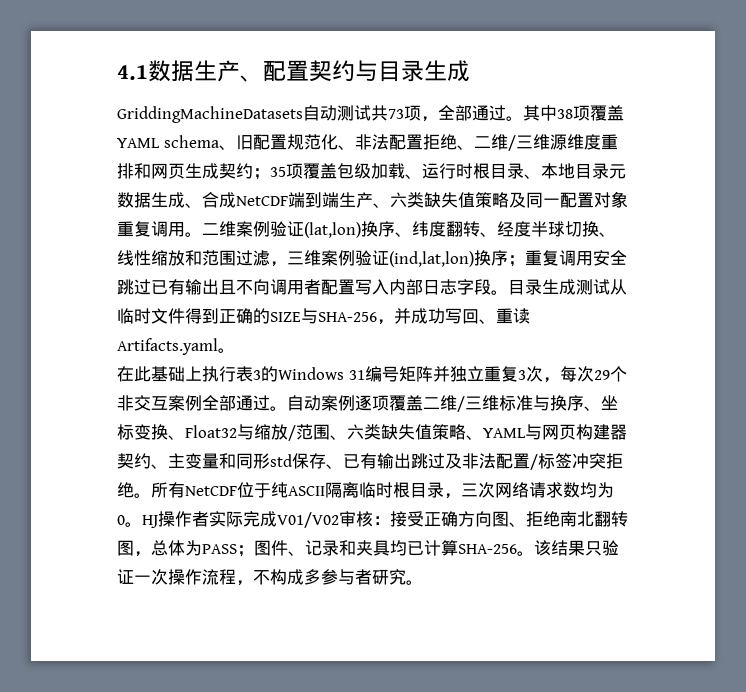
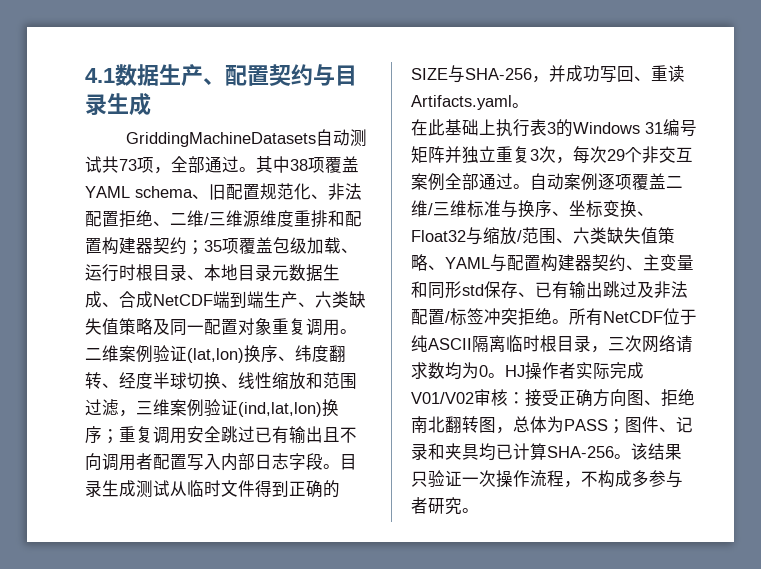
- 其中38项覆盖YAML schema、旧配置规范化、非法配置拒绝、二维/三维源维度重排和网页生成契约；35项覆盖包级加载、运行时根目录、本地目录元数据生成、合成NetCDF端到端生产、六类缺失值策略及同一配置对象重复调用。
+ 其中38项覆盖YAML schema、旧配置规范化、非法配置拒绝、二维/三维源维度重排和配置构建器契约；35项覆盖包级加载、运行时根目录、本地目录元数据生成、合成NetCDF端到端生产、六类缺失值策略及同一配置对象重复调用。
- 自动案例逐项覆盖二维/三维标准与换序、坐标变换、Float32与缩放/范围、六类缺失值策略、YAML与网页构建器契约、主变量和同形std保存、已有输出跳过及非法配置/标签冲突拒绝。
+ 自动案例逐项覆盖二维/三维标准与换序、坐标变换、Float32与缩放/范围、六类缺失值策略、YAML与配置构建器契约、主变量和同形std保存、已有输出跳过及非法配置/标签冲突拒绝。

